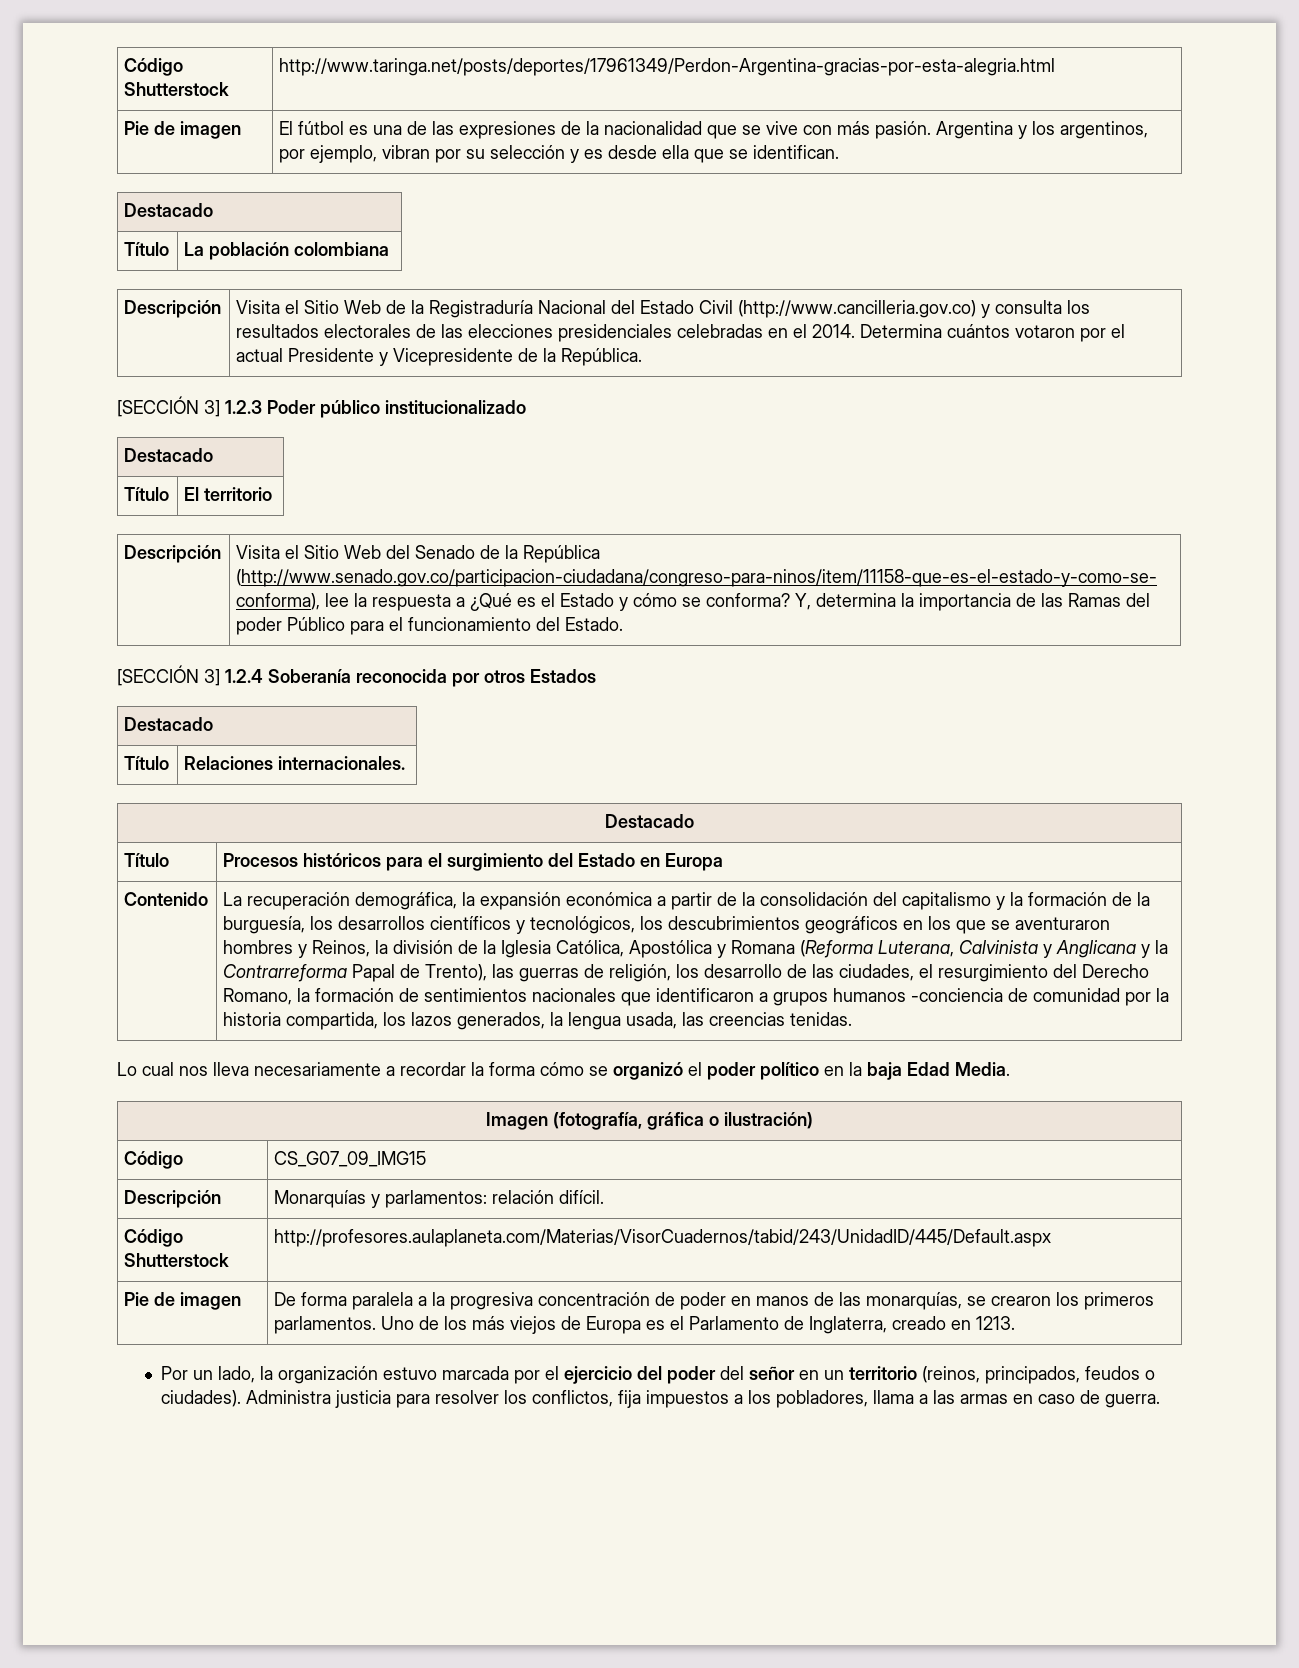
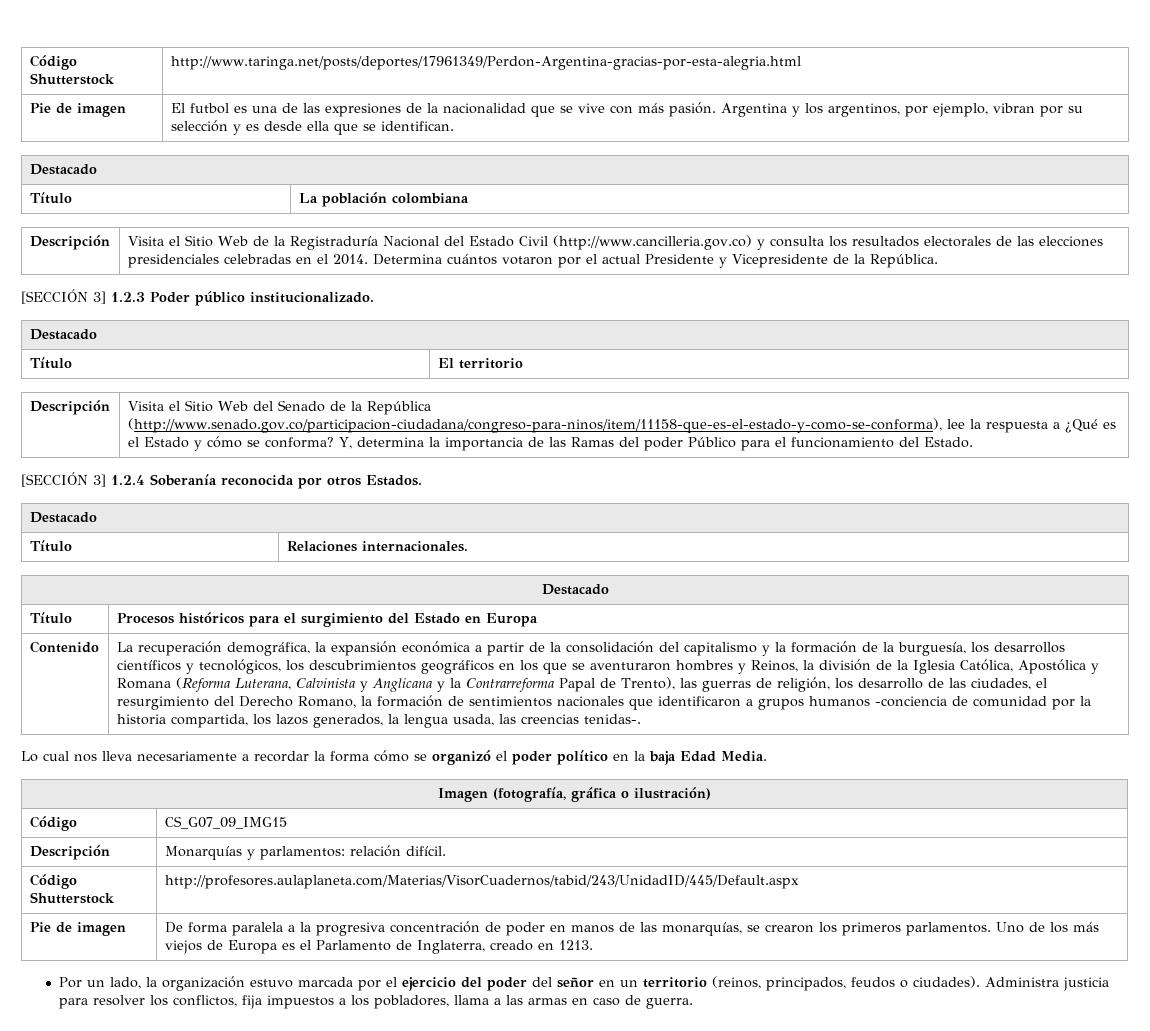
- Pie de imagen | El fútbol es una de las expresiones de la nacionalidad que se vive con más pasión. Argentina y los argentinos, por ejemplo, vibran por su selección y es desde ella que se identifican.
+ Pie de imagen | El futbol es una de las expresiones de la nacionalidad que se vive con más pasión. Argentina y los argentinos, por ejemplo, vibran por su selección y es desde ella que se identifican.
- [SECCIÓN 3] 1.2.3 Poder público institucionalizado
+ [SECCIÓN 3] 1.2.3 Poder público institucionalizado.
- [SECCIÓN 3] 1.2.4 Soberanía reconocida por otros Estados
+ [SECCIÓN 3] 1.2.4 Soberanía reconocida por otros Estados.
- La recuperación demográfica, la expansión económica a partir de la consolidación del capitalismo y la formación de la burguesía, los desarrollos científicos y tecnológicos, los descubrimientos geográficos en los que se aventuraron hombres y Reinos, la división de la Iglesia Católica, Apostólica y Romana (Reforma Luterana, Calvinista y Anglicana y la Contrarreforma Papal de Trento), las guerras de religión, los desarrollo de las ciudades, el resurgimiento del Derecho Romano, la formación de sentimientos nacionales que identificaron a grupos humanos -conciencia de comunidad por la historia compartida, los lazos generados, la lengua usada, las creencias tenidas.
+ La recuperación demográfica, la expansión económica a partir de la consolidación del capitalismo y la formación de la burguesía, los desarrollos científicos y tecnológicos, los descubrimientos geográficos en los que se aventuraron hombres y Reinos, la división de la Iglesia Católica, Apostólica y Romana (Reforma Luterana, Calvinista y Anglicana y la Contrarreforma Papal de Trento), las guerras de religión, los desarrollo de las ciudades, el resurgimiento del Derecho Romano, la formación de sentimientos nacionales que identificaron a grupos humanos -conciencia de comunidad por la historia compartida, los lazos generados, la lengua usada, las creencias tenidas-.

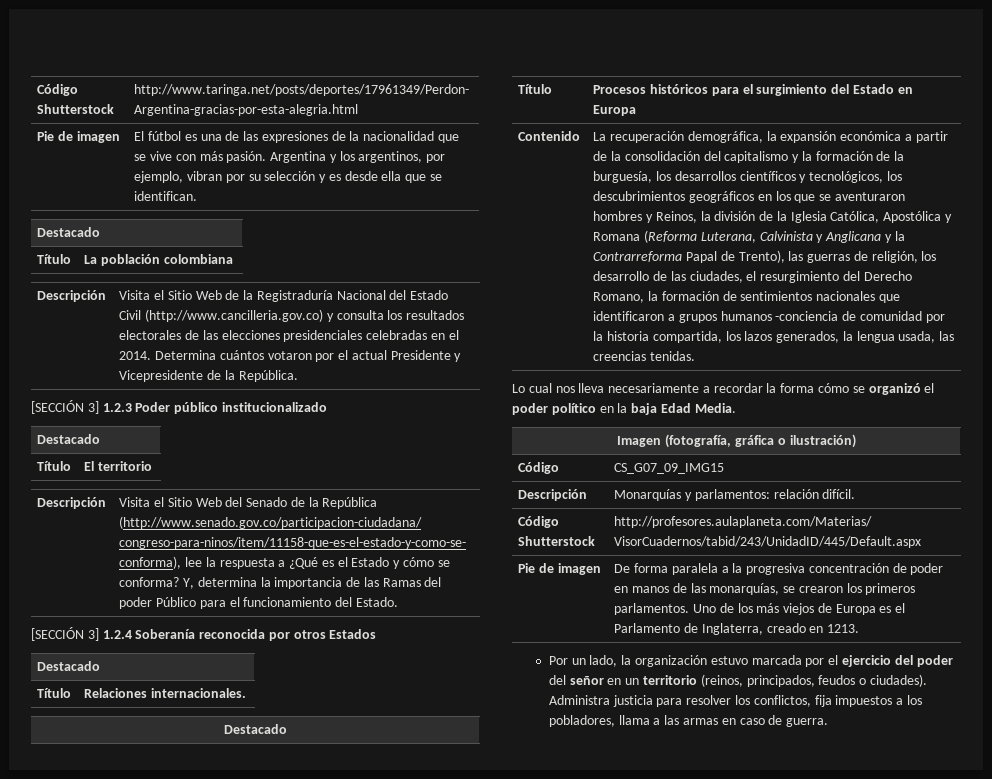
- Pie de imagen | El futbol es una de las expresiones de la nacionalidad que se vive con más pasión. Argentina y los argentinos, por ejemplo, vibran por su selección y es desde ella que se identifican.
+ Pie de imagen | El fútbol es una de las expresiones de la nacionalidad que se vive con más pasión. Argentina y los argentinos, por ejemplo, vibran por su selección y es desde ella que se identifican.
- [SECCIÓN 3] 1.2.3 Poder público institucionalizado.
+ [SECCIÓN 3] 1.2.3 Poder público institucionalizado
- [SECCIÓN 3] 1.2.4 Soberanía reconocida por otros Estados.
+ [SECCIÓN 3] 1.2.4 Soberanía reconocida por otros Estados
- La recuperación demográfica, la expansión económica a partir de la consolidación del capitalismo y la formación de la burguesía, los desarrollos científicos y tecnológicos, los descubrimientos geográficos en los que se aventuraron hombres y Reinos, la división de la Iglesia Católica, Apostólica y Romana (Reforma Luterana, Calvinista y Anglicana y la Contrarreforma Papal de Trento), las guerras de religión, los desarrollo de las ciudades, el resurgimiento del Derecho Romano, la formación de sentimientos nacionales que identificaron a grupos humanos -conciencia de comunidad por la historia compartida, los lazos generados, la lengua usada, las creencias tenidas-.
+ La recuperación demográfica, la expansión económica a partir de la consolidación del capitalismo y la formación de la burguesía, los desarrollos científicos y tecnológicos, los descubrimientos geográficos en los que se aventuraron hombres y Reinos, la división de la Iglesia Católica, Apostólica y Romana (Reforma Luterana, Calvinista y Anglicana y la Contrarreforma Papal de Trento), las guerras de religión, los desarrollo de las ciudades, el resurgimiento del Derecho Romano, la formación de sentimientos nacionales que identificaron a grupos humanos -conciencia de comunidad por la historia compartida, los lazos generados, la lengua usada, las creencias tenidas.

